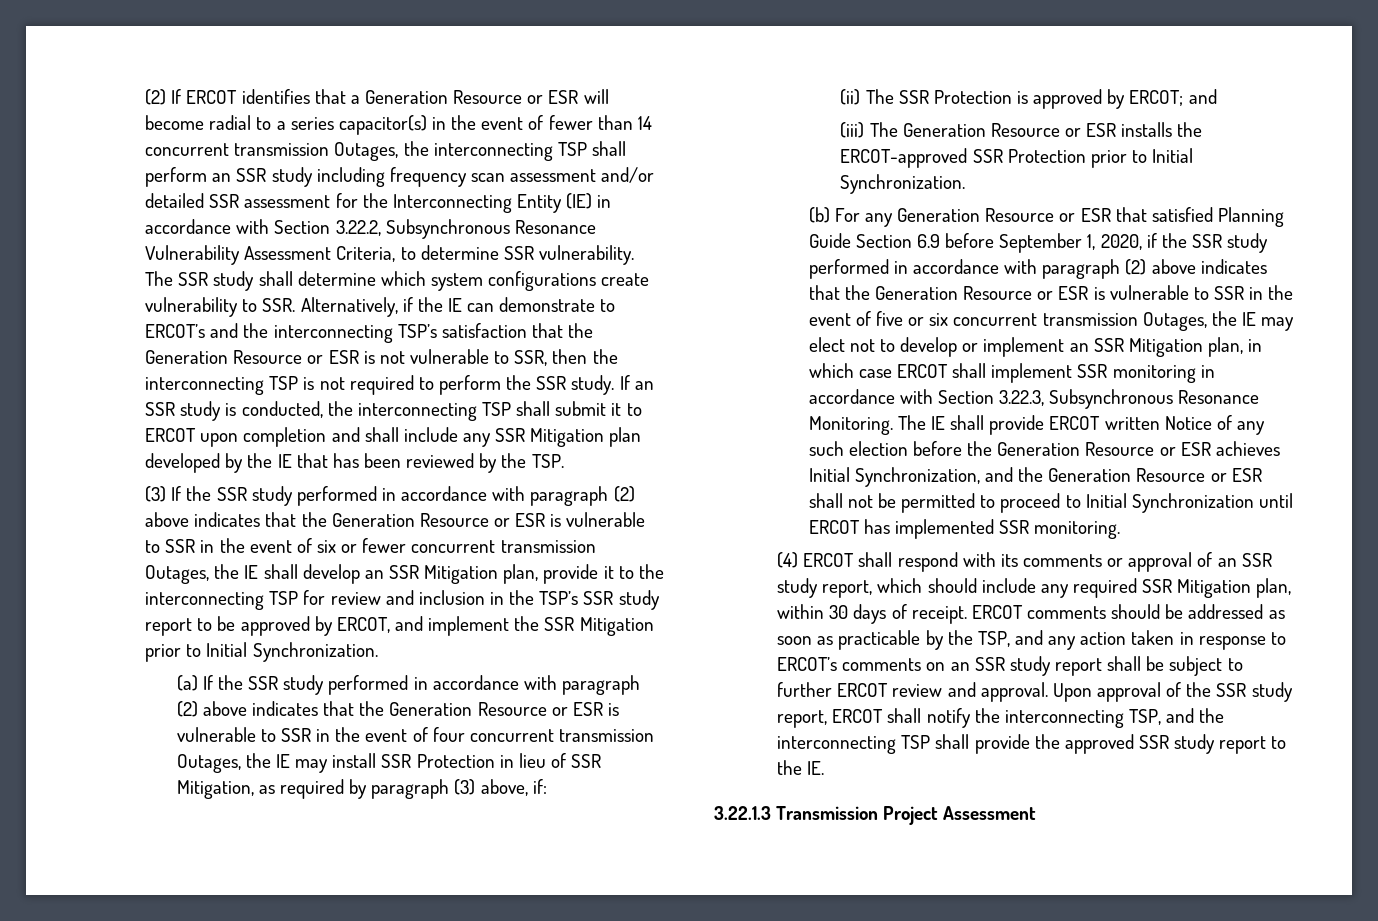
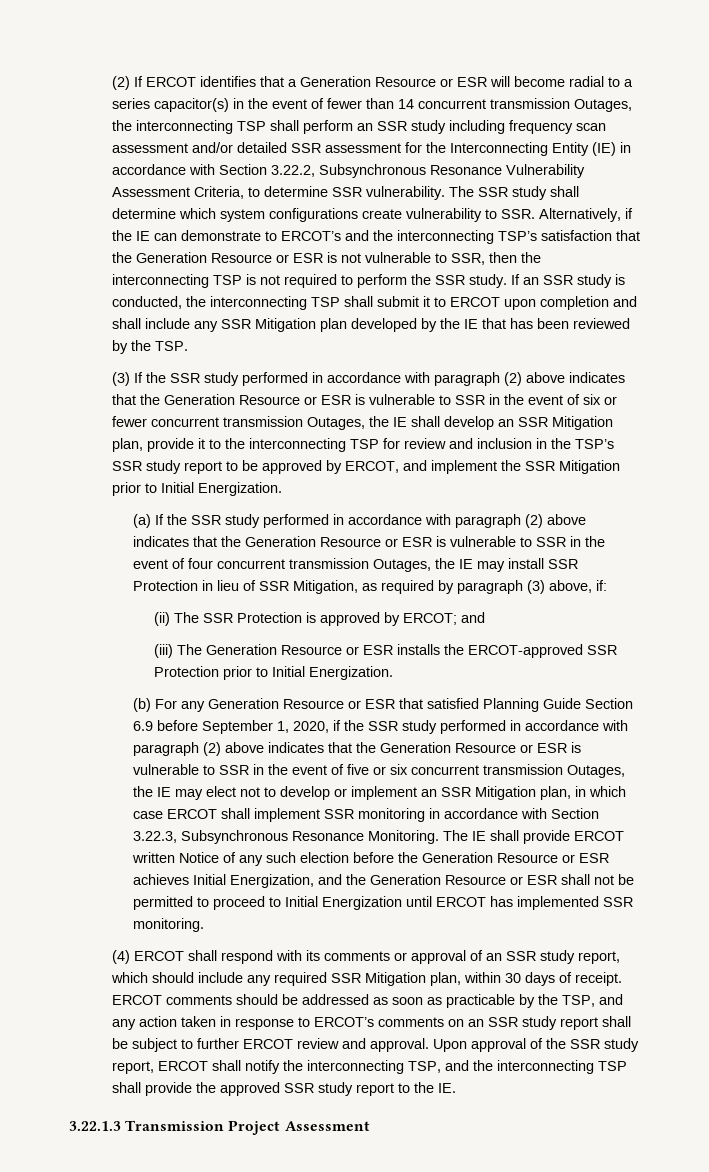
- (3) If the SSR study performed in accordance with paragraph (2) above indicates that the Generation Resource or ESR is vulnerable to SSR in the event of six or fewer concurrent transmission Outages, the IE shall develop an SSR Mitigation plan, provide it to the interconnecting TSP for review and inclusion in the TSP’s SSR study report to be approved by ERCOT, and implement the SSR Mitigation prior to Initial Synchronization.
+ (3) If the SSR study performed in accordance with paragraph (2) above indicates that the Generation Resource or ESR is vulnerable to SSR in the event of six or fewer concurrent transmission Outages, the IE shall develop an SSR Mitigation plan, provide it to the interconnecting TSP for review and inclusion in the TSP’s SSR study report to be approved by ERCOT, and implement the SSR Mitigation prior to Initial Energization.
- (iii) The Generation Resource or ESR installs the ERCOT-approved SSR Protection prior to Initial Synchronization.
+ (iii) The Generation Resource or ESR installs the ERCOT-approved SSR Protection prior to Initial Energization.
- The IE shall provide ERCOT written Notice of any such election before the Generation Resource or ESR achieves Initial Synchronization, and the Generation Resource or ESR shall not be permitted to proceed to Initial Synchronization until ERCOT has implemented SSR monitoring.
+ The IE shall provide ERCOT written Notice of any such election before the Generation Resource or ESR achieves Initial Energization, and the Generation Resource or ESR shall not be permitted to proceed to Initial Energization until ERCOT has implemented SSR monitoring.

